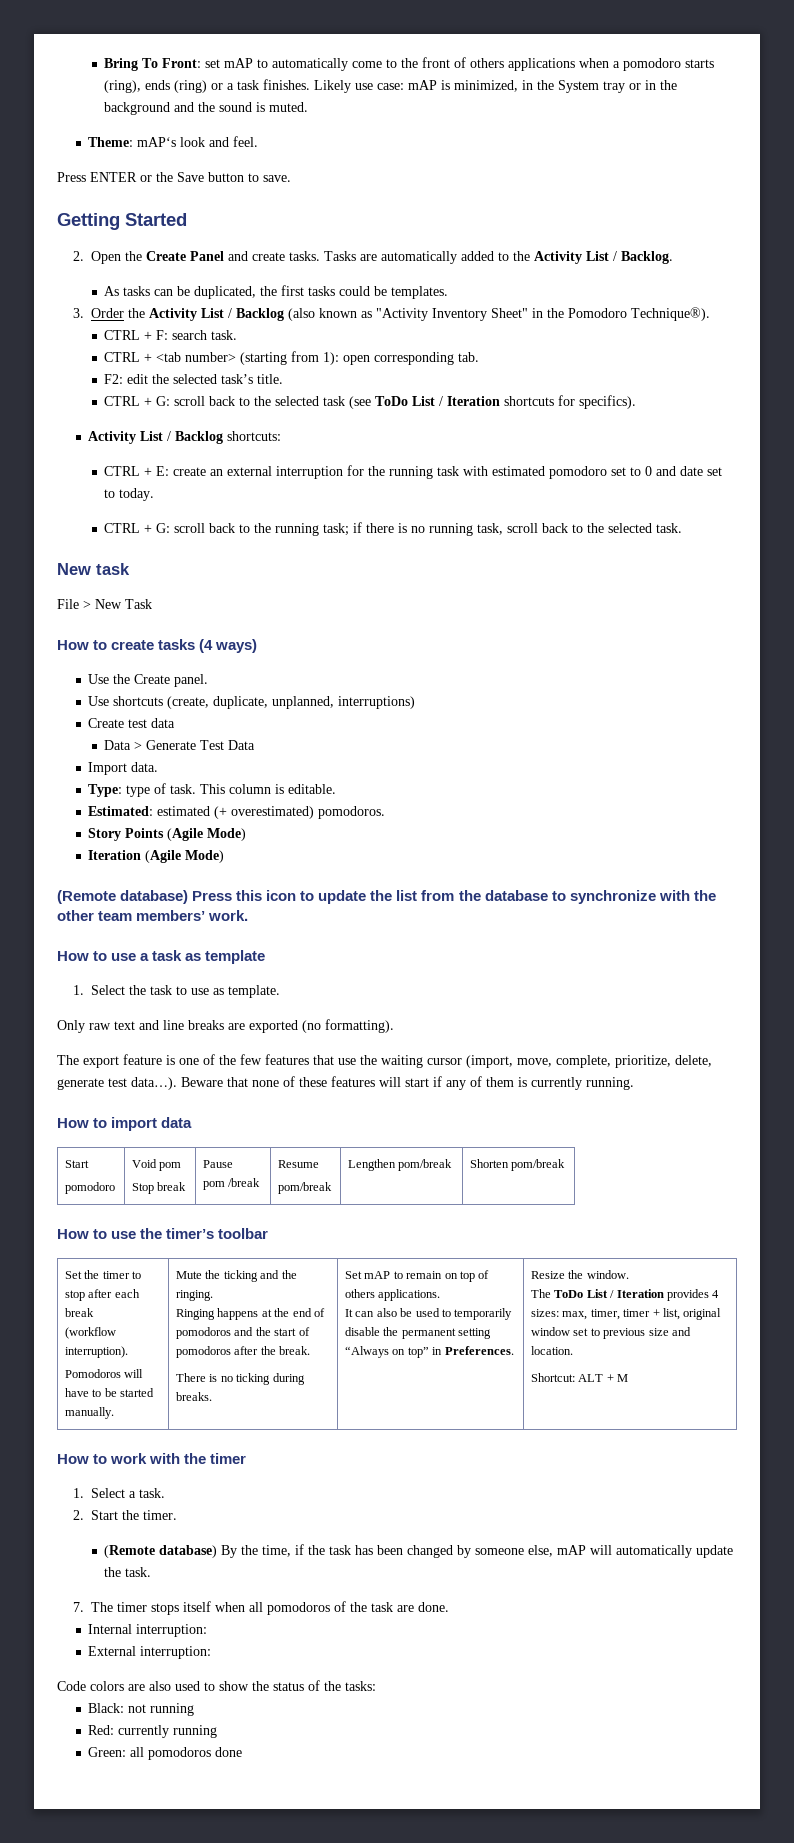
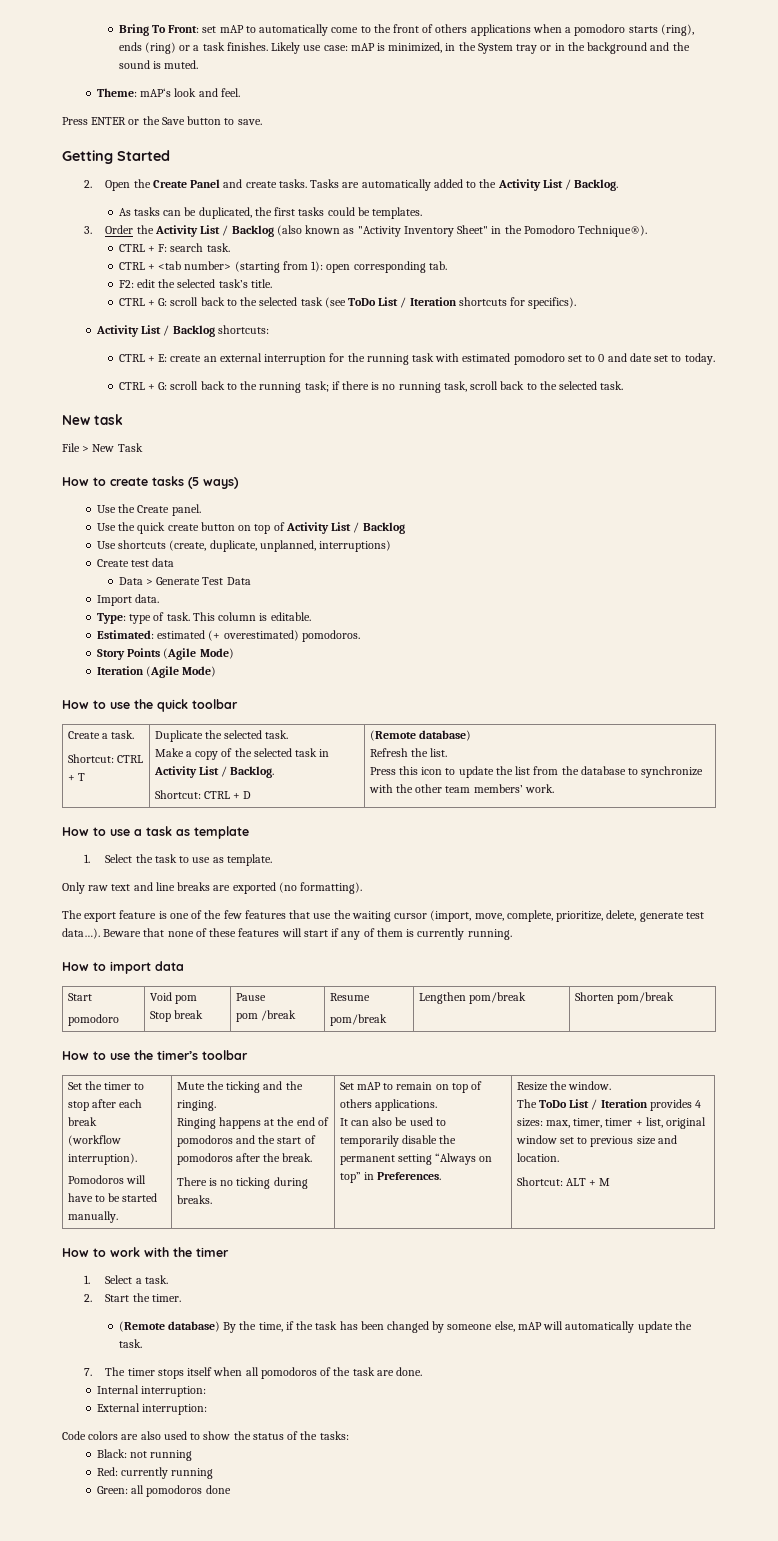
- How to create tasks (4 ways)
+ How to create tasks (5 ways)
+ Use the quick create button on top of Activity List / Backlog
- (Remote database) Press this icon to update the list from the database to synchronize with the other team members’ work.
+ How to use the quick toolbar
+ Create a task.
+ Shortcut: CTRL + T | Duplicate the selected task.
+ Make a copy of the selected task in Activity List / Backlog.
+ Shortcut: CTRL + D | (Remote database)
+ Refresh the list.
+ Press this icon to update the list from the database to synchronize with the other team members’ work.

